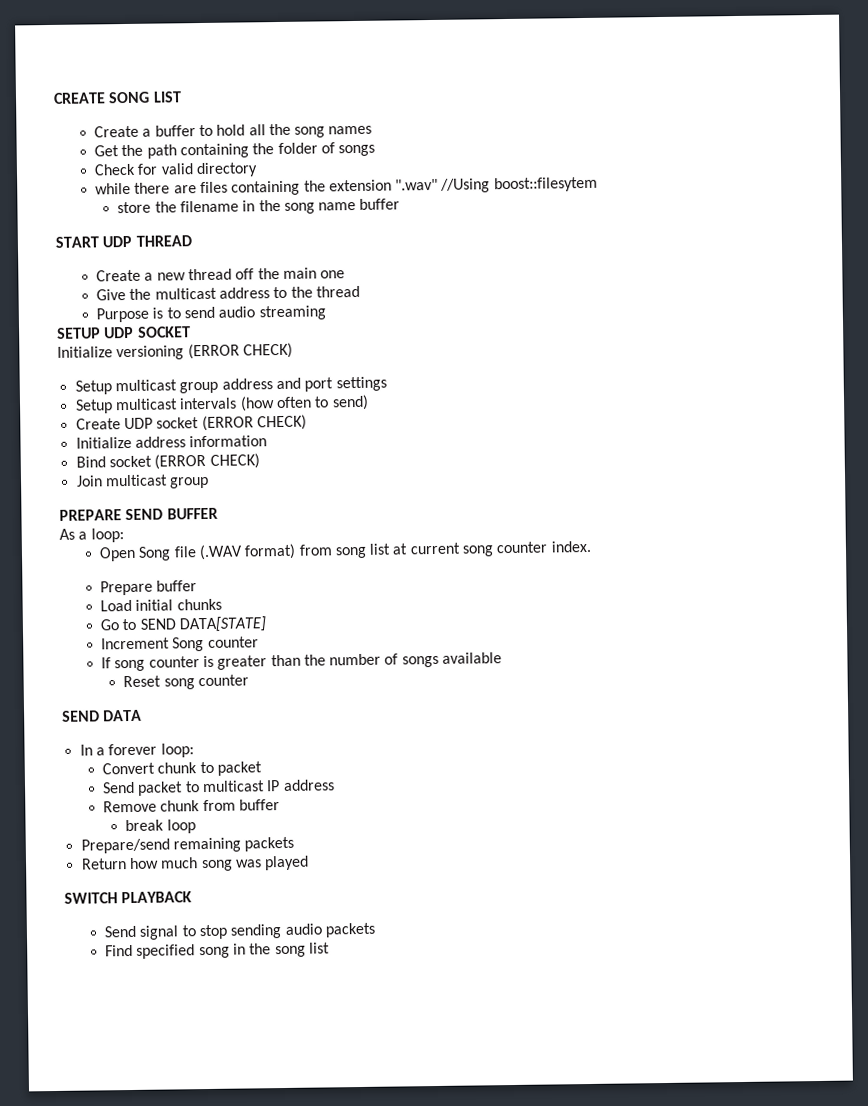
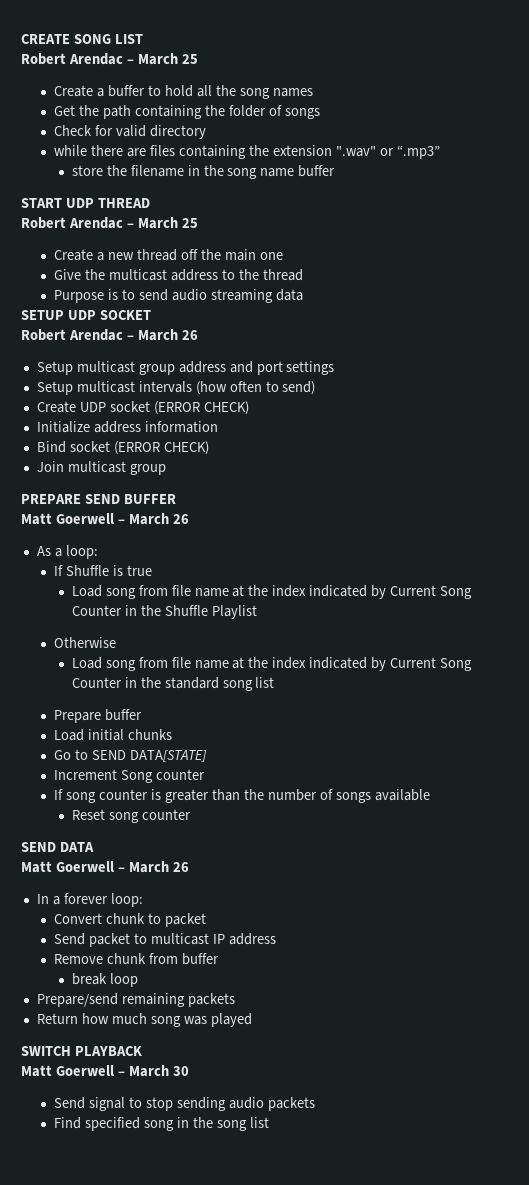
  CREATE SONG LIST
+ Robert Arendac – March 25
- while there are files containing the extension ".wav" //Using boost::filesytem
+ while there are files containing the extension ".wav" or “.mp3”
  START UDP THREAD
+ Robert Arendac – March 25
- Purpose is to send audio streaming
+ Purpose is to send audio streaming data
- Initialize versioning (ERROR CHECK)
+ Robert Arendac – March 26
  PREPARE SEND BUFFER
+ Matt Goerwell – March 26
  As a loop:
- Open Song file (.WAV format) from song list at current song counter index.
+ If Shuffle is true
+ Load song from file name at the index indicated by Current Song Counter in the Shuffle Playlist
+ Otherwise
+ Load song from file name at the index indicated by Current Song Counter in the standard song list
  SEND DATA
+ Matt Goerwell – March 26
+ Matt Goerwell – March 30

